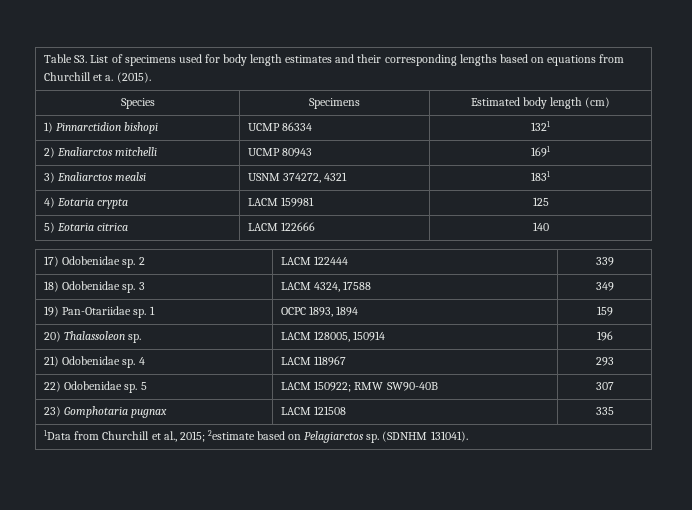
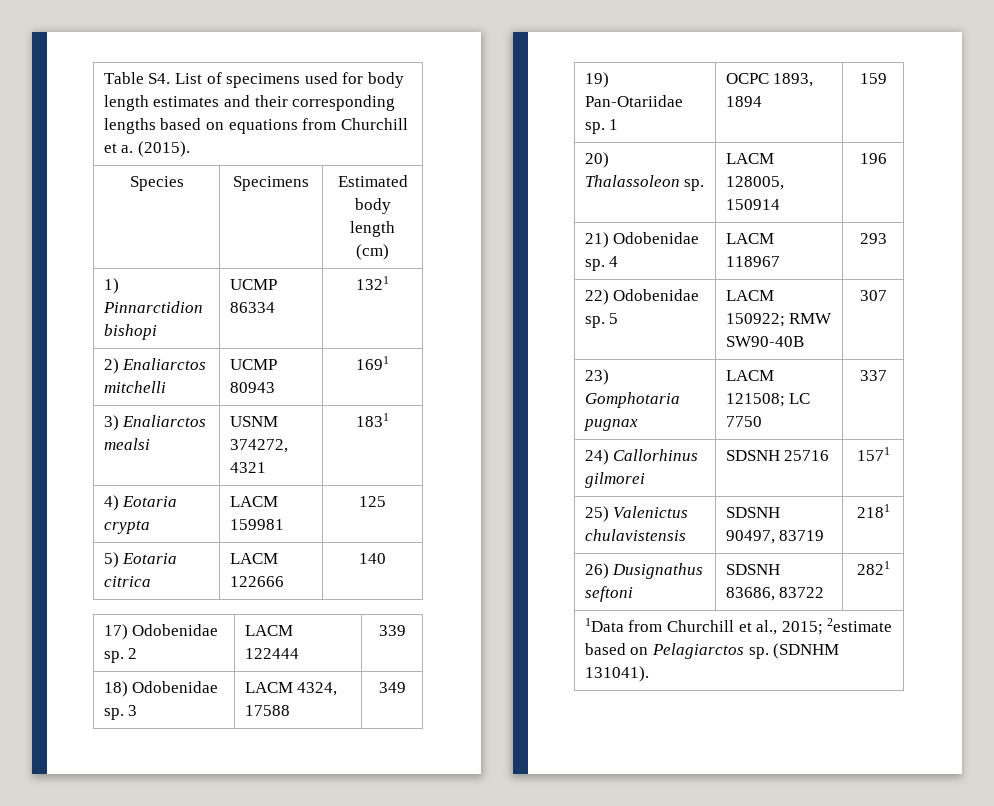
- Table S3. List of specimens used for body length estimates and their corresponding lengths based on equations from Churchill et a. (2015).
+ Table S4. List of specimens used for body length estimates and their corresponding lengths based on equations from Churchill et a. (2015).
- 23) Gomphotaria pugnax | LACM 121508 | 335
+ 23) Gomphotaria pugnax | LACM 121508; LC 7750 | 337
+ 24) Callorhinus gilmorei | SDSNH 25716 | 1571
+ 25) Valenictus chulavistensis | SDSNH 90497, 83719 | 2181
+ 26) Dusignathus seftoni | SDSNH 83686, 83722 | 2821

